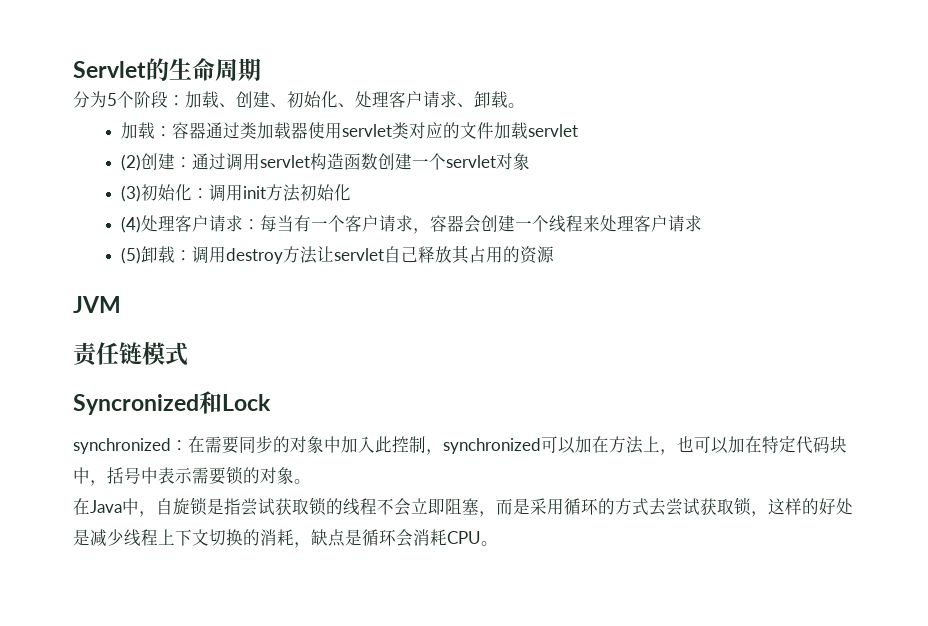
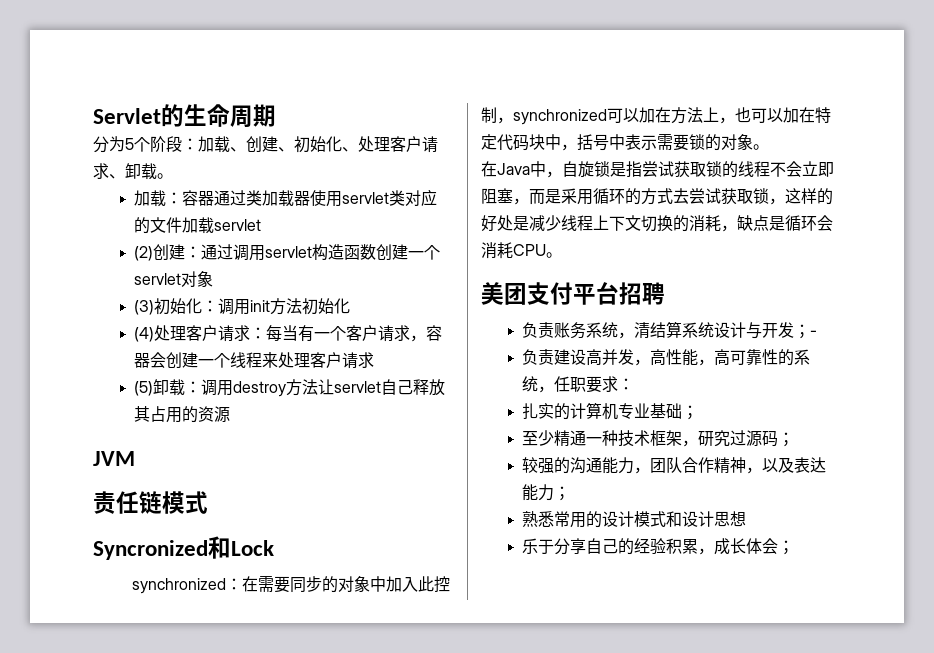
+ 美团支付平台招聘
+ 负责账务系统，清结算系统设计与开发；-
+ 负责建设高并发，高性能，高可靠性的系统，任职要求：
+ 扎实的计算机专业基础；
+ 至少精通一种技术框架，研究过源码；
+ 较强的沟通能力，团队合作精神，以及表达能力；
+ 熟悉常用的设计模式和设计思想
+ 乐于分享自己的经验积累，成长体会；

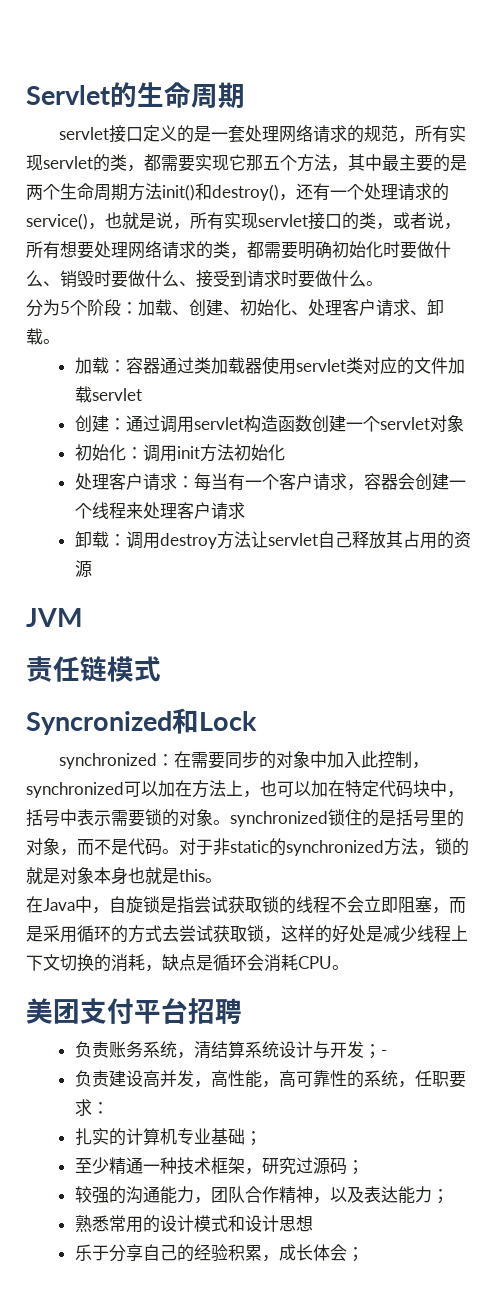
+ servlet接口定义的是一套处理网络请求的规范，所有实现servlet的类，都需要实现它那五个方法，其中最主要的是两个生命周期方法init()和destroy()，还有一个处理请求的service()，也就是说，所有实现servlet接口的类，或者说，所有想要处理网络请求的类，都需要明确初始化时要做什么、销毁时要做什么、接受到请求时要做什么。
- (2)创建：通过调用servlet构造函数创建一个servlet对象
+ 创建：通过调用servlet构造函数创建一个servlet对象
- (3)初始化：调用init方法初始化
+ 初始化：调用init方法初始化
- (4)处理客户请求：每当有一个客户请求，容器会创建一个线程来处理客户请求
+ 处理客户请求：每当有一个客户请求，容器会创建一个线程来处理客户请求
- (5)卸载：调用destroy方法让servlet自己释放其占用的资源
+ 卸载：调用destroy方法让servlet自己释放其占用的资源
- synchronized：在需要同步的对象中加入此控制，synchronized可以加在方法上，也可以加在特定代码块中，括号中表示需要锁的对象。
+ synchronized：在需要同步的对象中加入此控制，synchronized可以加在方法上，也可以加在特定代码块中，括号中表示需要锁的对象。synchronized锁住的是括号里的对象，而不是代码。对于非static的synchronized方法，锁的就是对象本身也就是this。

